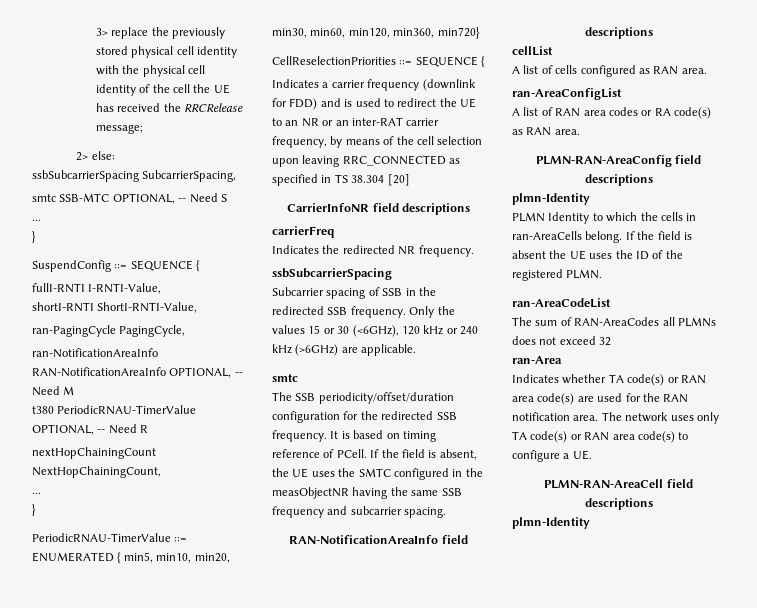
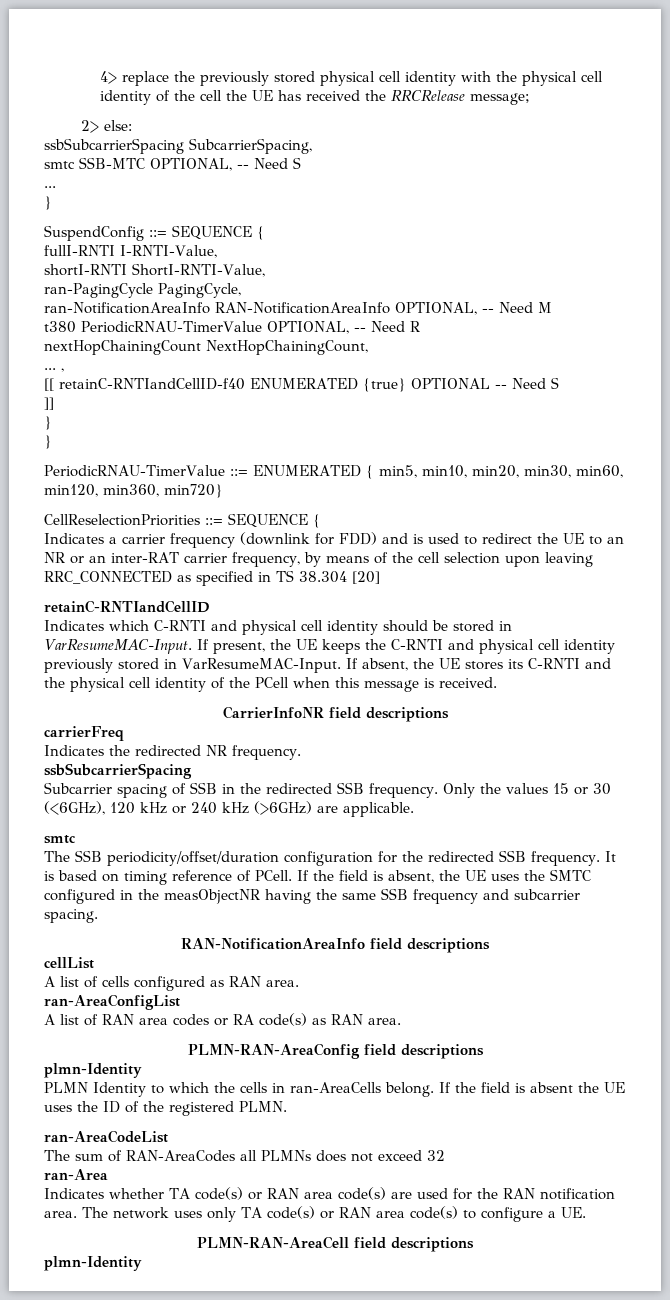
- 3> replace the previously stored physical cell identity with the physical cell identity of the cell the UE has received the RRCRelease message;
+ 4> replace the previously stored physical cell identity with the physical cell identity of the cell the UE has received the RRCRelease message;
  nextHopChainingCount NextHopChainingCount,
- ...
+ ... ,
+ [[ retainC-RNTIandCellID-f40 ENUMERATED {true} OPTIONAL -- Need S
+ ]]
+ }
+ retainC-RNTIandCellID
+ Indicates which C-RNTI and physical cell identity should be stored in VarResumeMAC-Input. If present, the UE keeps the C-RNTI and physical cell identity previously stored in VarResumeMAC-Input. If absent, the UE stores its C-RNTI and the physical cell identity of the PCell when this message is received.

